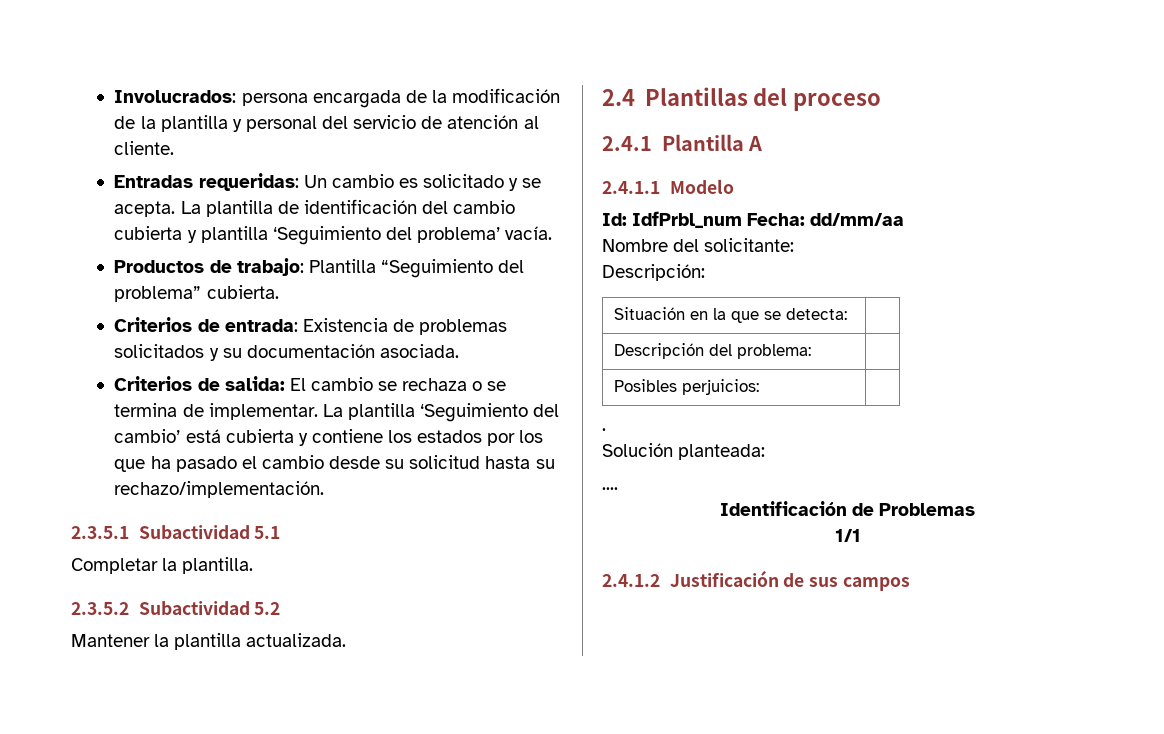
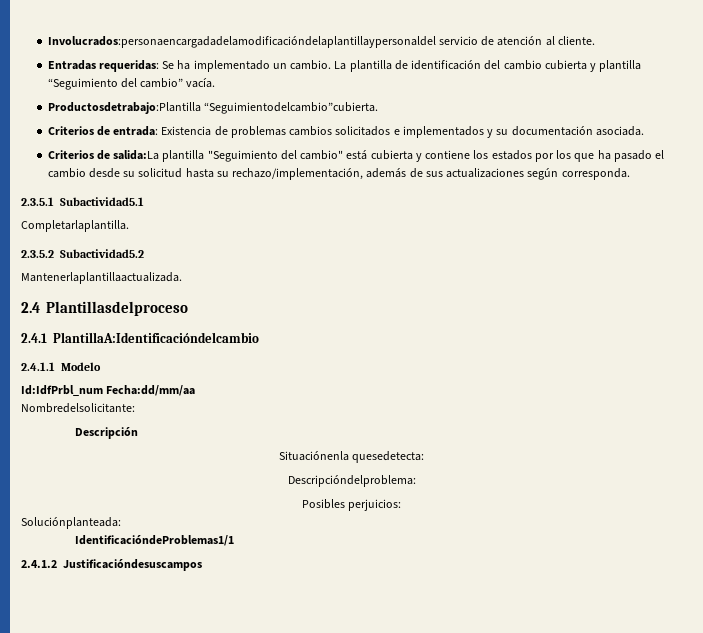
- Involucrados: persona encargada de la modificación de la plantilla y personal del servicio de atención al cliente.
+ Involucrados:personaencargadadelamodificacióndelaplantillaypersonaldel servicio de atención al cliente.
- Entradas requeridas: Un cambio es solicitado y se acepta.
+ Entradas requeridas: Se ha implementado un cambio.
- La plantilla de identificación del cambio cubierta y plantilla ‘Seguimiento del problema’ vacía.
- Productos de trabajo: Plantilla “Seguimiento del problema” cubierta.
+ La plantilla de identificación del cambio cubierta y plantilla “Seguimiento del cambio” vacía.
+ Productosdetrabajo:Plantilla “Seguimientodelcambio”cubierta.
- Criterios de entrada: Existencia de problemas solicitados y su documentación asociada.
+ Criterios de entrada: Existencia de problemas cambios solicitados e implementados y su documentación asociada.
- Criterios de salida: El cambio se rechaza o se termina de implementar. La plantilla ‘Seguimiento del cambio’ está cubierta y contiene los estados por los que ha pasado el cambio desde su solicitud hasta su rechazo/implementación.
- 2.3.5.1 Subactividad 5.1
- Completar la plantilla.
- 2.3.5.2 Subactividad 5.2
- Mantener la plantilla actualizada.
- 2.4 Plantillas del proceso
+ Criterios de salida:La plantilla "Seguimiento del cambio" está cubierta y contiene los estados por los que ha pasado el cambio desde su solicitud hasta su rechazo/implementación, además de sus actualizaciones según corresponda.
+ 2.3.5.1 Subactividad5.1
+ Completarlaplantilla.
+ 2.3.5.2 Subactividad5.2
+ Mantenerlaplantillaactualizada.
+ 2.4 Plantillasdelproceso
- 2.4.1 Plantilla A
+ 2.4.1 PlantillaA:Identificacióndelcambio
- Id: IdfPrbl_num Fecha: dd/mm/aa
- Nombre del solicitante:
- Descripción:
- Situación en la que se detecta: |
- Descripción del problema: |
- Posibles perjuicios: |
- .
- Solución planteada:
- ....
- Identificación de Problemas
- 1/1
- 2.4.1.2 Justificación de sus campos
+ Id:IdfPrbl_num Fecha:dd/mm/aa
+ Nombredelsolicitante:
+ Descripción
+ Situaciónenla quesedetecta:
+ Descripcióndelproblema:
+ Posibles perjuicios:
+ Soluciónplanteada:
+ IdentificacióndeProblemas1/1
+ 2.4.1.2 Justificacióndesuscampos

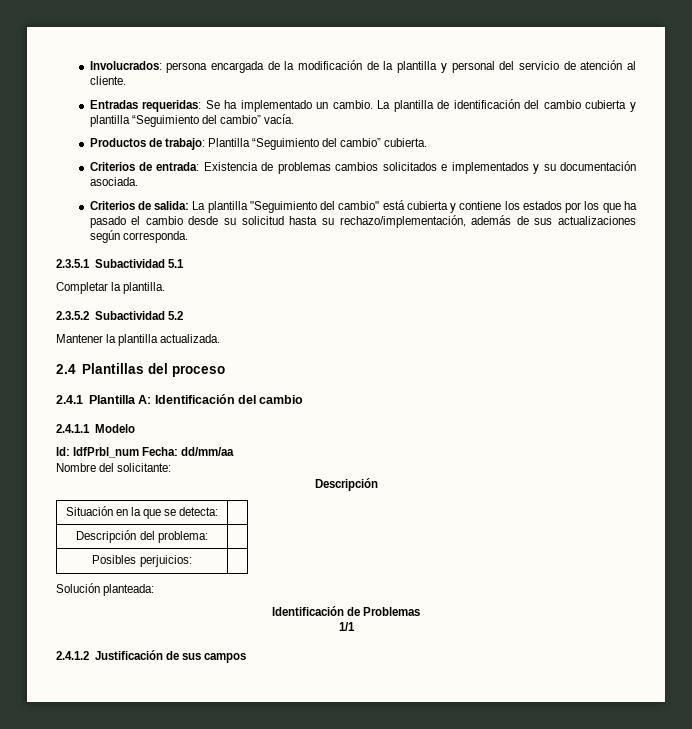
- Involucrados:personaencargadadelamodificacióndelaplantillaypersonaldel servicio de atención al cliente.
+ Involucrados: persona encargada de la modificación de la plantilla y personal del servicio de atención al cliente.
- Productosdetrabajo:Plantilla “Seguimientodelcambio”cubierta.
+ Productos de trabajo: Plantilla “Seguimiento del cambio” cubierta.
- Criterios de salida:La plantilla "Seguimiento del cambio" está cubierta y contiene los estados por los que ha pasado el cambio desde su solicitud hasta su rechazo/implementación, además de sus actualizaciones según corresponda.
+ Criterios de salida: La plantilla "Seguimiento del cambio" está cubierta y contiene los estados por los que ha pasado el cambio desde su solicitud hasta su rechazo/implementación, además de sus actualizaciones según corresponda.
- 2.3.5.1 Subactividad5.1
- Completarlaplantilla.
- 2.3.5.2 Subactividad5.2
- Mantenerlaplantillaactualizada.
- 2.4 Plantillasdelproceso
- 2.4.1 PlantillaA:Identificacióndelcambio
+ 2.3.5.1 Subactividad 5.1
+ Completar la plantilla.
+ 2.3.5.2 Subactividad 5.2
+ Mantener la plantilla actualizada.
+ 2.4 Plantillas del proceso
+ 2.4.1 Plantilla A: Identificación del cambio
  2.4.1.1 Modelo
- Id:IdfPrbl_num Fecha:dd/mm/aa
- Nombredelsolicitante:
+ Id: IdfPrbl_num Fecha: dd/mm/aa
+ Nombre del solicitante:
  Descripción
- Situaciónenla quesedetecta:
- Descripcióndelproblema:
- Posibles perjuicios:
- Soluciónplanteada:
- IdentificacióndeProblemas1/1
- 2.4.1.2 Justificacióndesuscampos
+ Situación en la que se detecta: |
+ Descripción del problema: |
+ Posibles perjuicios: |
+ Solución planteada:
+ Identificación de Problemas
+ 1/1
+ 2.4.1.2 Justificación de sus campos

